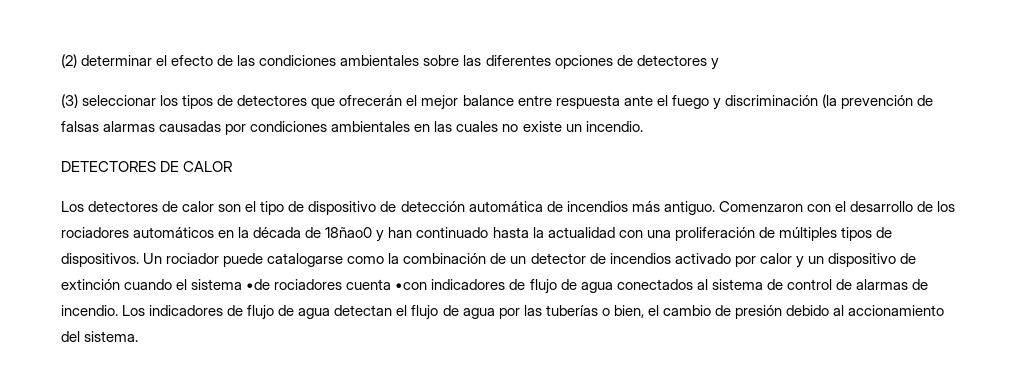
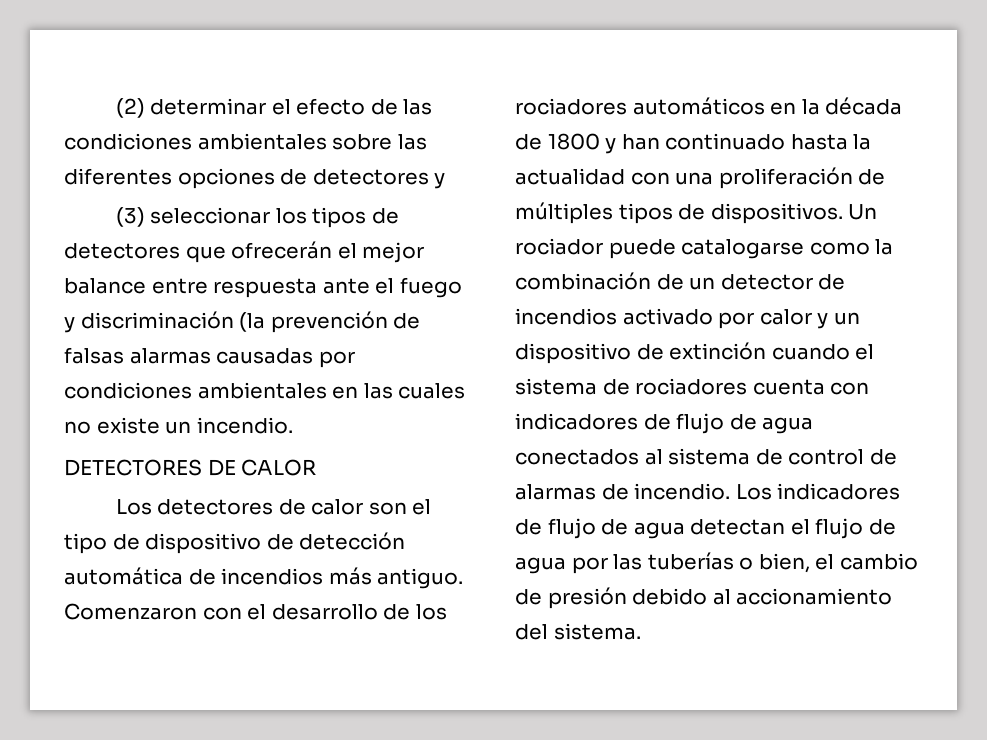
- Comenzaron con el desarrollo de los rociadores automáticos en la década de 18ñao0 y han continuado hasta la actualidad con una proliferación de múltiples tipos de dispositivos.
+ Comenzaron con el desarrollo de los rociadores automáticos en la década de 1800 y han continuado hasta la actualidad con una proliferación de múltiples tipos de dispositivos.
- Un rociador puede catalogarse como la combinación de un detector de incendios activado por calor y un dispositivo de extinción cuando el sistema •de rociadores cuenta •con indicadores de flujo de agua conectados al sistema de control de alarmas de incendio.
+ Un rociador puede catalogarse como la combinación de un detector de incendios activado por calor y un dispositivo de extinción cuando el sistema de rociadores cuenta con indicadores de flujo de agua conectados al sistema de control de alarmas de incendio.

